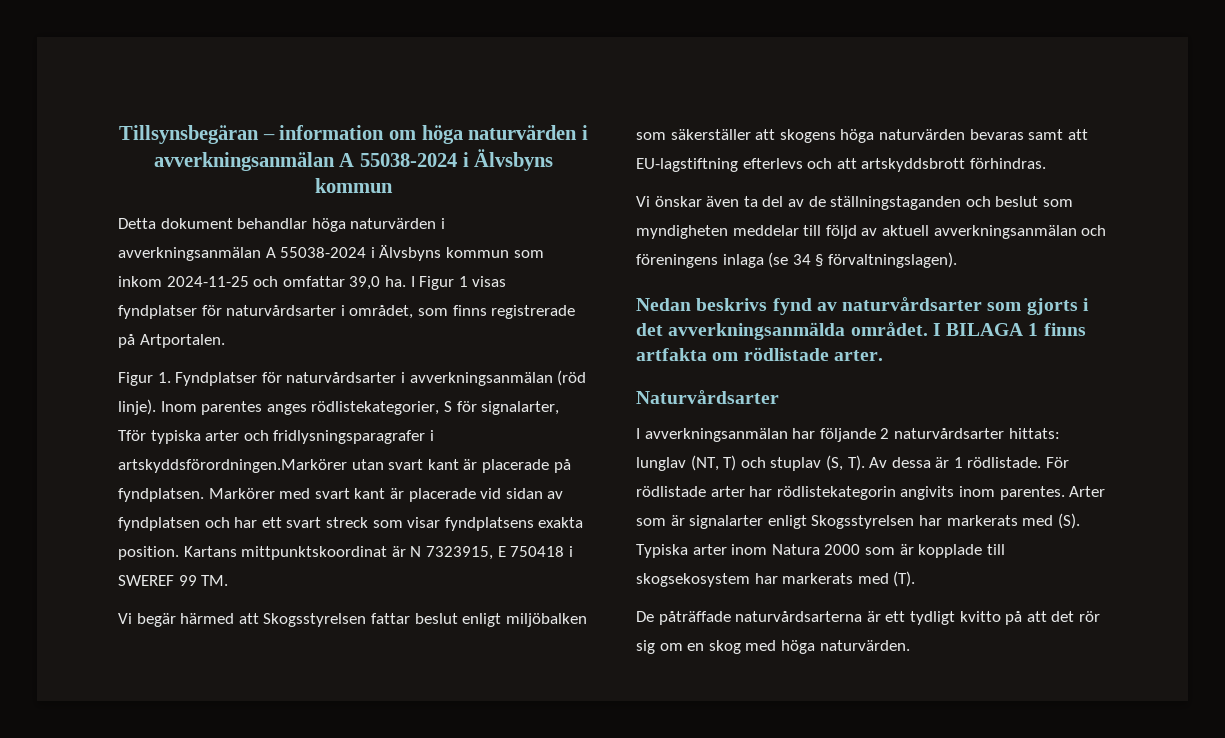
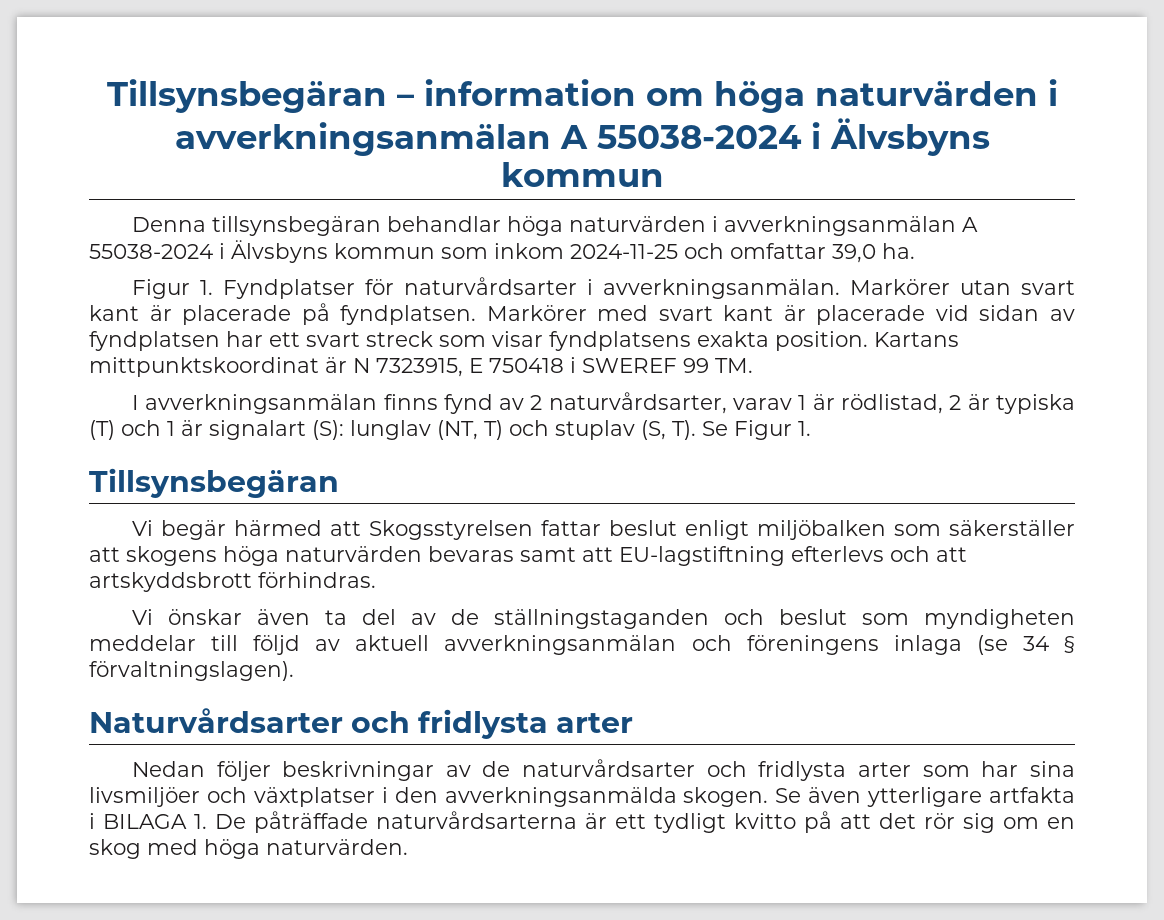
- Detta dokument behandlar höga naturvärden i avverkningsanmälan A 55038-2024 i Älvsbyns kommun som inkom 2024-11-25 och omfattar 39,0 ha. I Figur 1 visas fyndplatser för naturvårdsarter i området, som finns registrerade på Artportalen.
+ Denna tillsynsbegäran behandlar höga naturvärden i avverkningsanmälan A 55038-2024 i Älvsbyns kommun som inkom 2024-11-25 och omfattar 39,0 ha.
- Figur 1. Fyndplatser för naturvårdsarter i avverkningsanmälan (röd linje). Inom parentes anges rödlistekategorier, S för signalarter, Tför typiska arter och fridlysningsparagrafer i artskyddsförordningen.Markörer utan svart kant är placerade på fyndplatsen.
+ Figur 1. Fyndplatser för naturvårdsarter i avverkningsanmälan. Markörer utan svart kant är placerade på fyndplatsen.
- Markörer med svart kant är placerade vid sidan av fyndplatsen och har ett svart streck som visar fyndplatsens exakta position.
+ Markörer med svart kant är placerade vid sidan av fyndplatsen har ett svart streck som visar fyndplatsens exakta position.
+ I avverkningsanmälan finns fynd av 2 naturvårdsarter, varav 1 är rödlistad, 2 är typiska (T) och 1 är signalart (S): lunglav (NT, T) och stuplav (S, T). Se Figur 1.
+ Tillsynsbegäran
- Nedan beskrivs fynd av naturvårdsarter som gjorts i det avverkningsanmälda området. I BILAGA 1 finns artfakta om rödlistade arter.
- Naturvårdsarter
- I avverkningsanmälan har följande 2 naturvårdsarter hittats: lunglav (NT, T) och stuplav (S, T). Av dessa är 1 rödlistade. För rödlistade arter har rödlistekategorin angivits inom parentes. Arter som är signalarter enligt Skogsstyrelsen har markerats med (S). Typiska arter inom Natura 2000 som är kopplade till skogsekosystem har markerats med (T).
- De påträffade naturvårdsarterna är ett tydligt kvitto på att det rör sig om en skog med höga naturvärden.
+ Naturvårdsarter och fridlysta arter
+ Nedan följer beskrivningar av de naturvårdsarter och fridlysta arter som har sina livsmiljöer och växtplatser i den avverkningsanmälda skogen. Se även ytterligare artfakta i BILAGA 1. De påträffade naturvårdsarterna är ett tydligt kvitto på att det rör sig om en skog med höga naturvärden.

